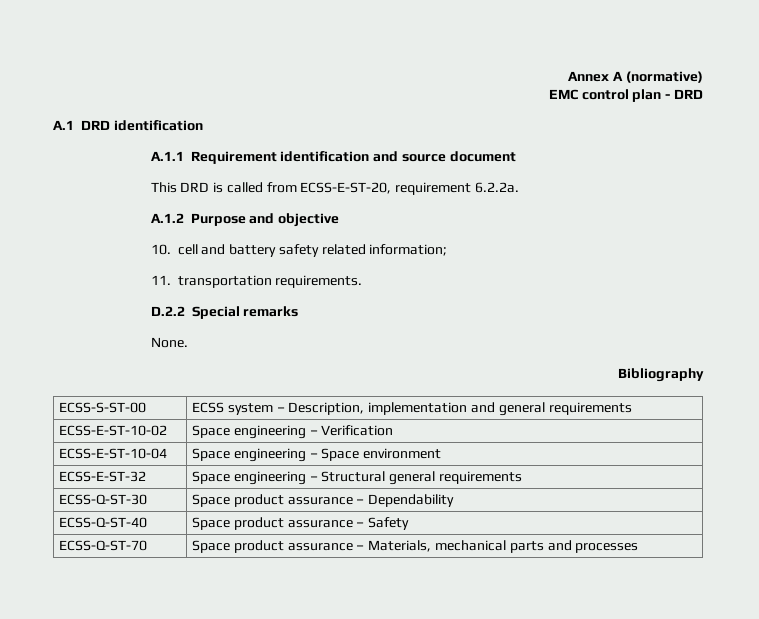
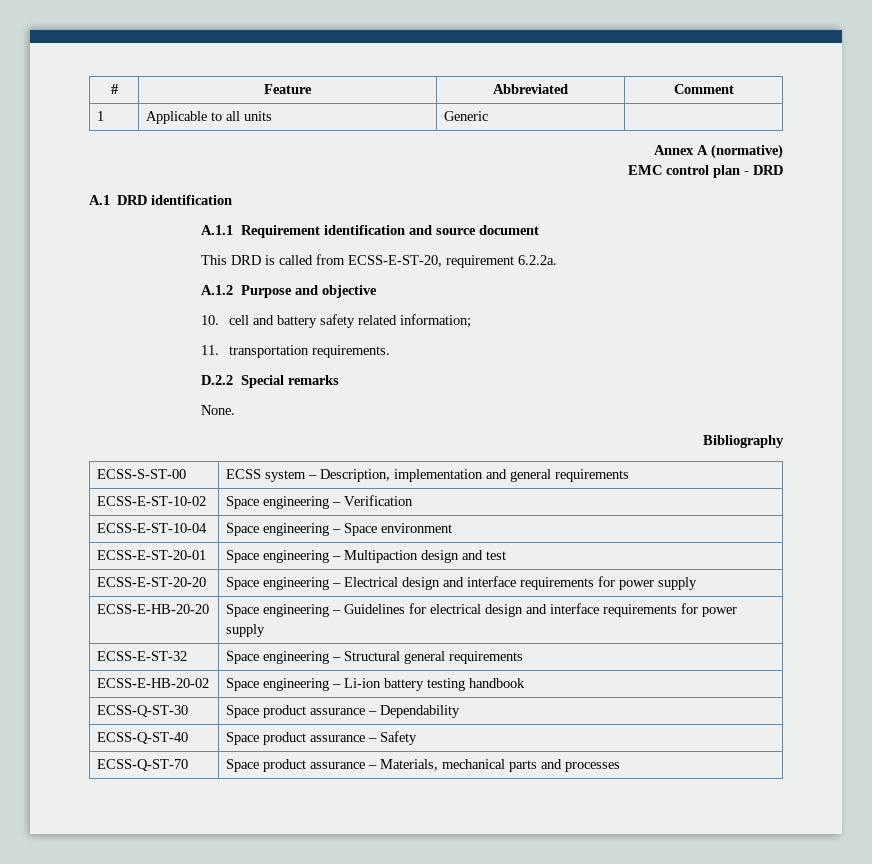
+ # | Feature | Abbreviated | Comment
+ 1 | Applicable to all units | Generic |
+ ECSS-E-ST-20-01 | Space engineering – Multipaction design and test
+ ECSS-E-ST-20-20 | Space engineering – Electrical design and interface requirements for power supply
+ ECSS-E-HB-20-20 | Space engineering – Guidelines for electrical design and interface requirements for power supply
+ ECSS-E-HB-20-02 | Space engineering – Li-ion battery testing handbook

